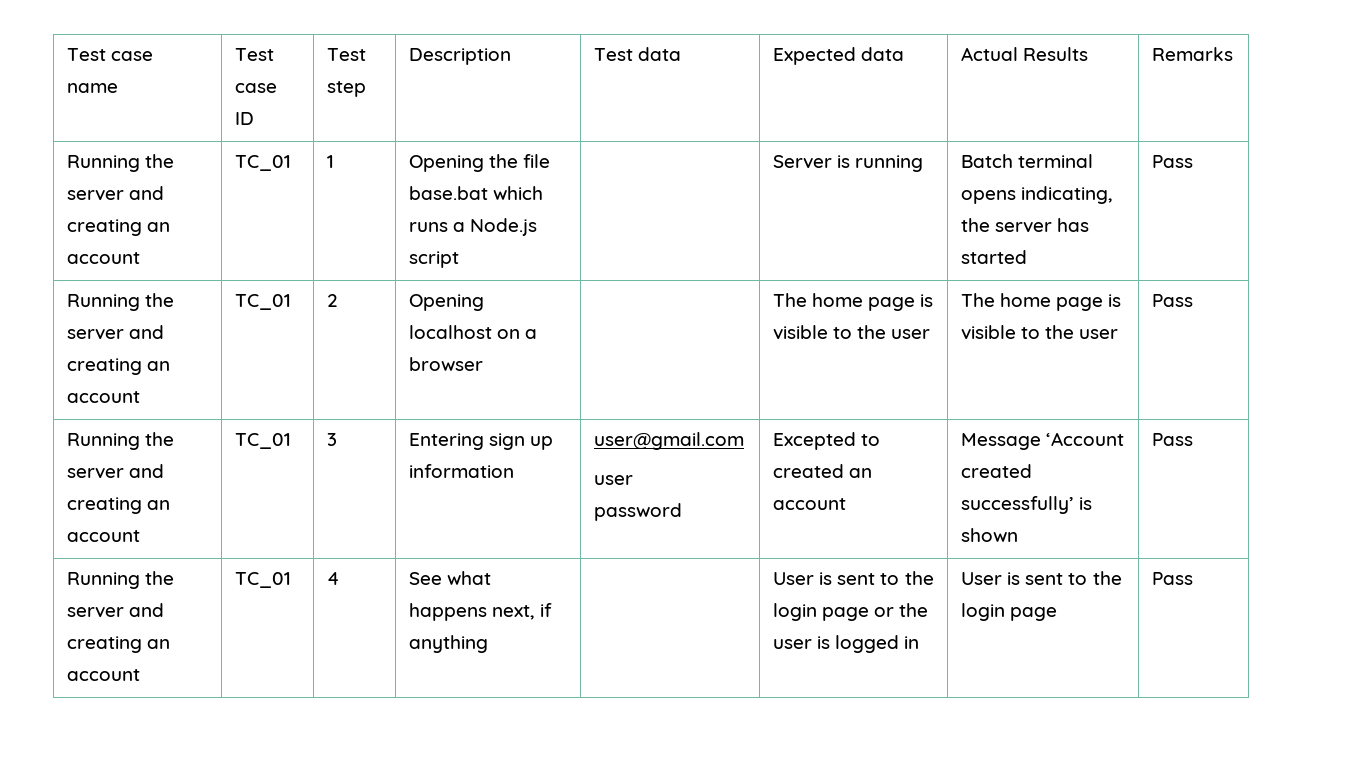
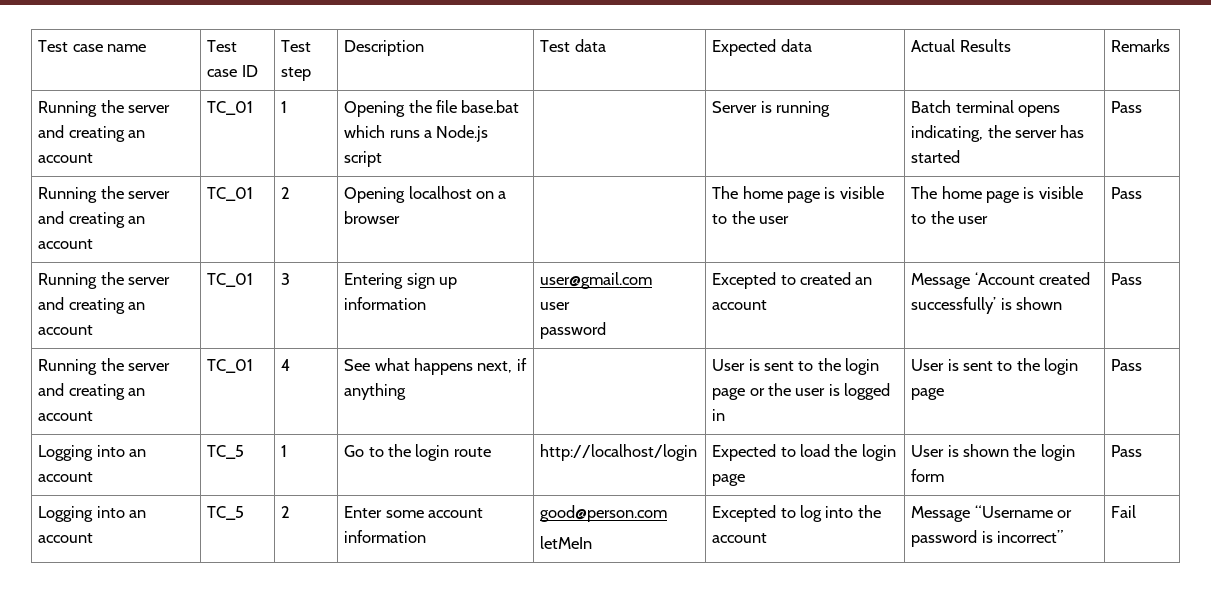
+ Logging into an account | TC_5 | 1 | Go to the login route | http://localhost/login | Expected to load the login page | User is shown the login form | Pass
+ Logging into an account | TC_5 | 2 | Enter some account information | good@person.com
+ letMeIn | Excepted to log into the account | Message “Username or password is incorrect” | Fail

